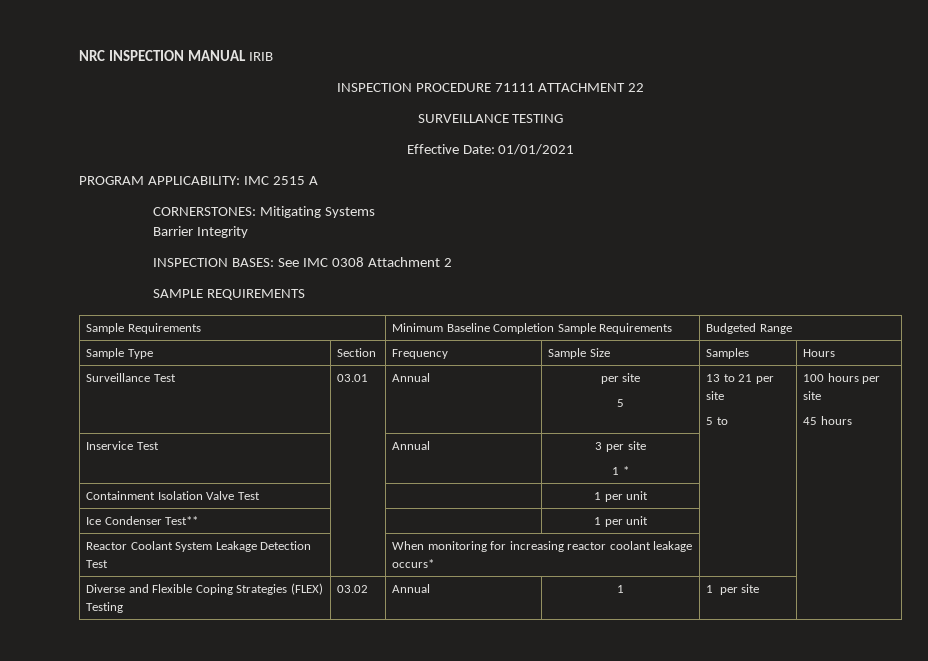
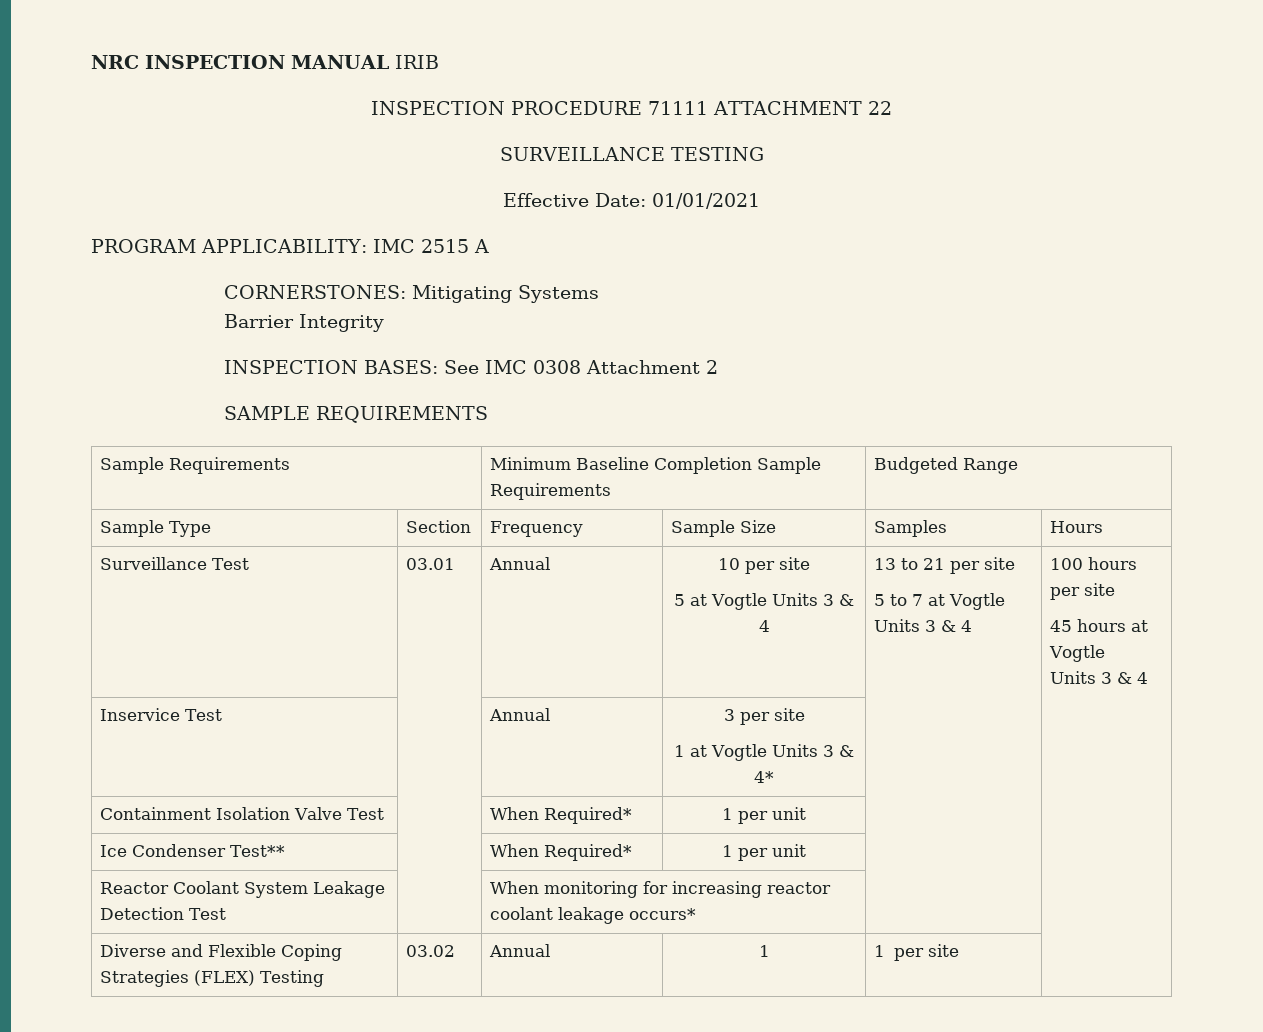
- Surveillance Test | 03.01 | Annual | per site
- 5 | 13 to 21 per site
- 5 to | 100 hours per site
- 45 hours
+ Surveillance Test | 03.01 | Annual | 10 per site
+ 5 at Vogtle Units 3 & 4 | 13 to 21 per site
+ 5 to 7 at Vogtle Units 3 & 4 | 100 hours per site
+ 45 hours at Vogtle
+ Units 3 & 4
  Inservice Test | | Annual | 3 per site
- 1 * | |
+ 1 at Vogtle Units 3 & 4* | |
- Containment Isolation Valve Test | | | 1 per unit | |
+ Containment Isolation Valve Test | | When Required* | 1 per unit | |
- Ice Condenser Test** | | | 1 per unit | |
+ Ice Condenser Test** | | When Required* | 1 per unit | |

